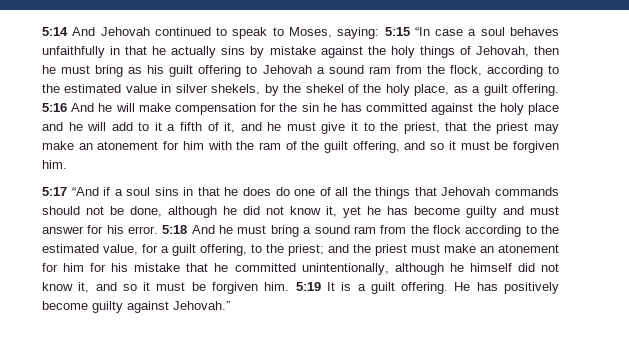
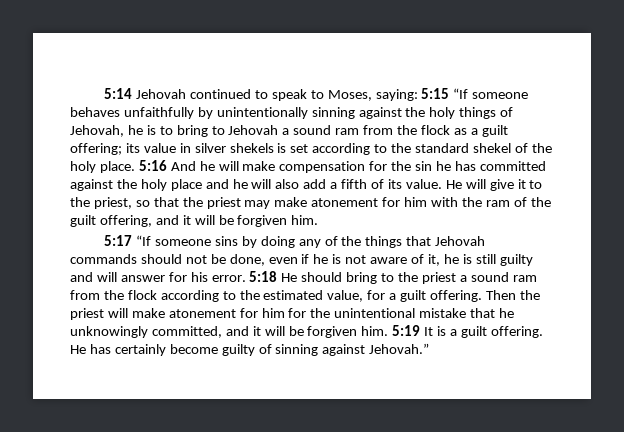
- 5:14 And Jehovah continued to speak to Moses, saying: 5:15 “In case a soul behaves unfaithfully in that he actually sins by mistake against the holy things of Jehovah, then he must bring as his guilt offering to Jehovah a sound ram from the flock, according to the estimated value in silver shekels, by the shekel of the holy place, as a guilt offering.
+ 5:14 Jehovah continued to speak to Moses, saying: 5:15 “If someone behaves unfaithfully by unintentionally sinning against the holy things of Jehovah, he is to bring to Jehovah a sound ram from the flock as a guilt offering; its value in silver shekels is set according to the standard shekel of the holy place.
- 5:16 And he will make compensation for the sin he has committed against the holy place and he will add to it a fifth of it, and he must give it to the priest, that the priest may make an atonement for him with the ram of the guilt offering, and so it must be forgiven him.
+ 5:16 And he will make compensation for the sin he has committed against the holy place and he will also add a fifth of its value. He will give it to the priest, so that the priest may make atonement for him with the ram of the guilt offering, and it will be forgiven him.
- 5:17 “And if a soul sins in that he does do one of all the things that Jehovah commands should not be done, although he did not know it, yet he has become guilty and must answer for his error.
+ 5:17 “If someone sins by doing any of the things that Jehovah commands should not be done, even if he is not aware of it, he is still guilty and will answer for his error.
- 5:18 And he must bring a sound ram from the flock according to the estimated value, for a guilt offering, to the priest; and the priest must make an atonement for him for his mistake that he committed unintentionally, although he himself did not know it, and so it must be forgiven him.
+ 5:18 He should bring to the priest a sound ram from the flock according to the estimated value, for a guilt offering. Then the priest will make atonement for him for the unintentional mistake that he unknowingly committed, and it will be forgiven him.
- He has positively become guilty against Jehovah.”
+ He has certainly become guilty of sinning against Jehovah.”

